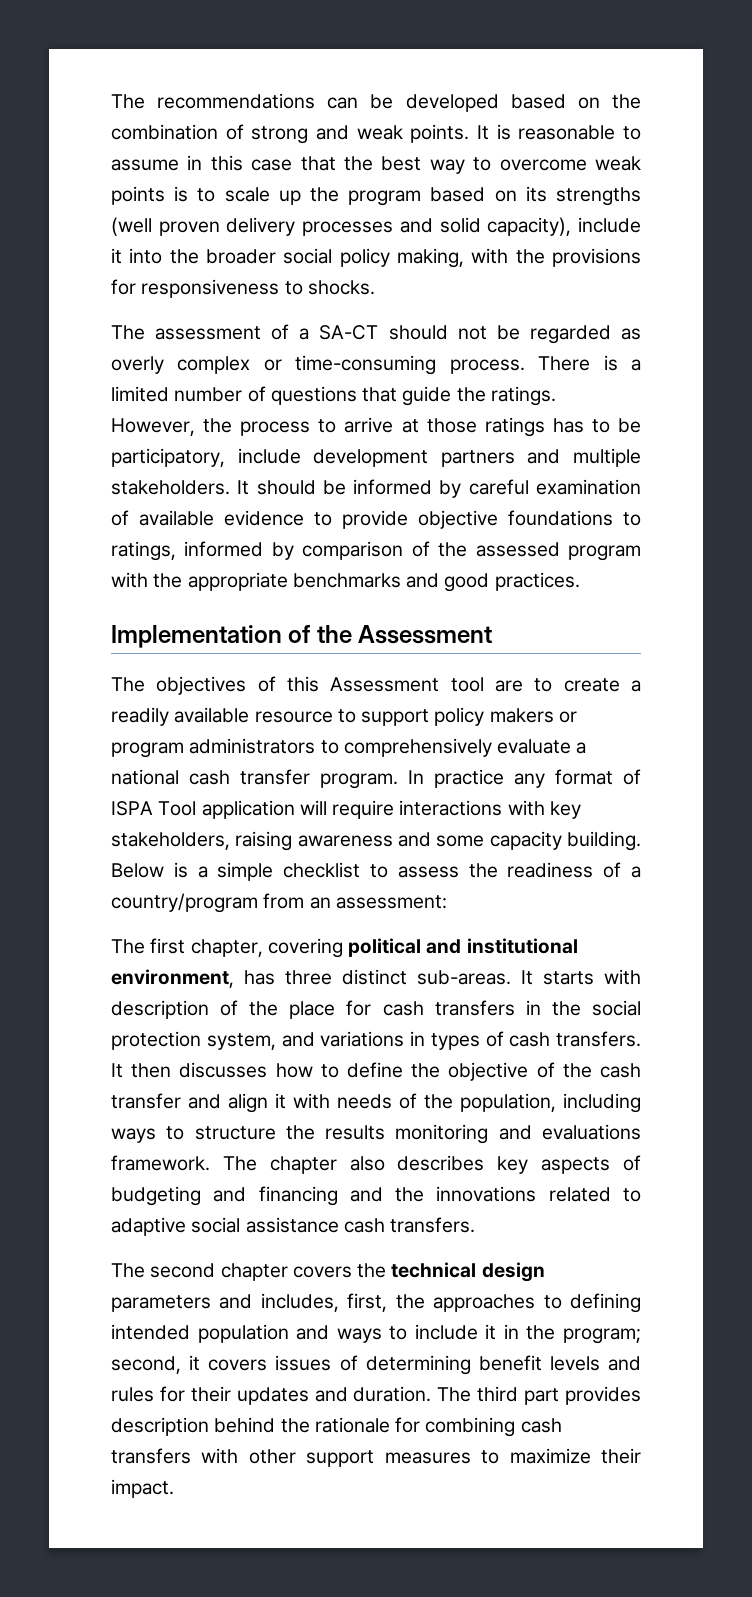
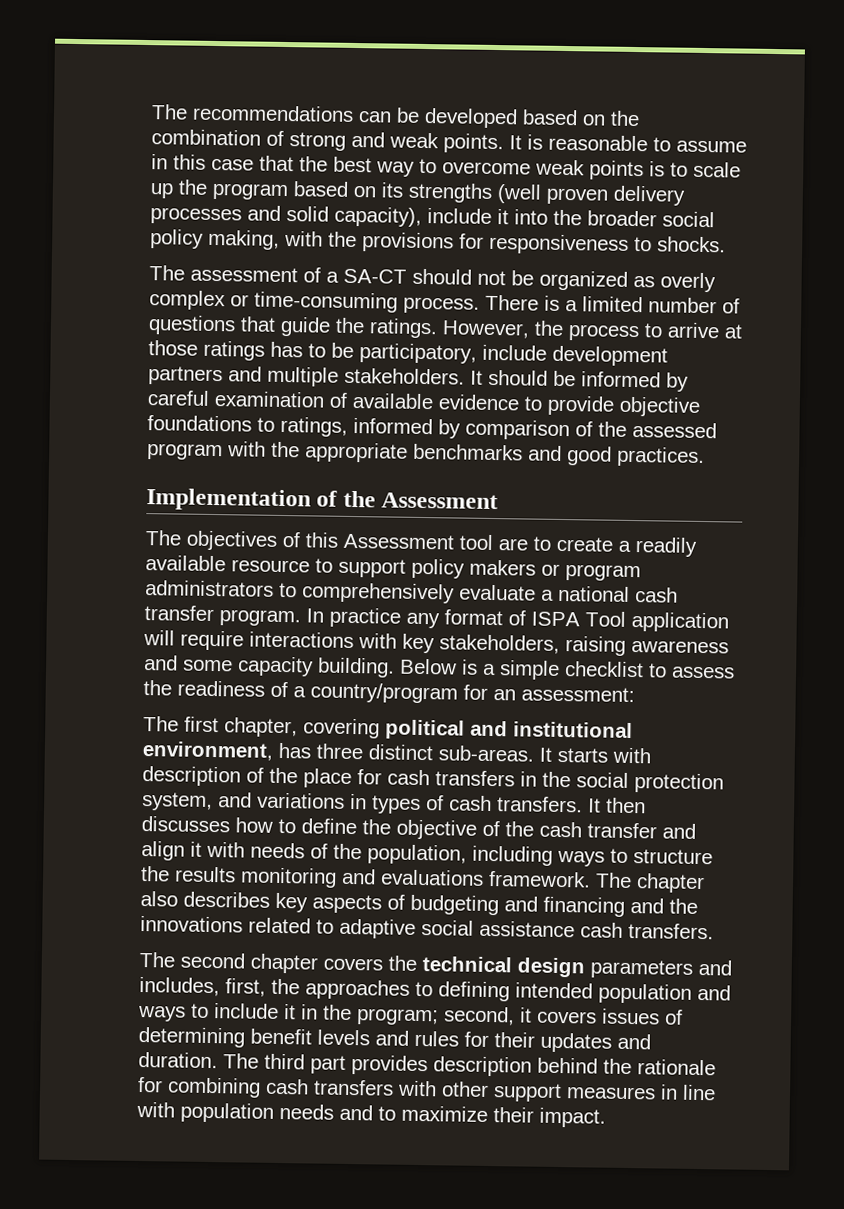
- The assessment of a SA-CT should not be regarded as overly complex or time-consuming process.
+ The assessment of a SA-CT should not be organized as overly complex or time-consuming process.
- Below is a simple checklist to assess the readiness of a country/program from an assessment:
+ Below is a simple checklist to assess the readiness of a country/program for an assessment:
- The third part provides description behind the rationale for combining cash transfers with other support measures to maximize their impact.
+ The third part provides description behind the rationale for combining cash transfers with other support measures in line with population needs and to maximize their impact.

